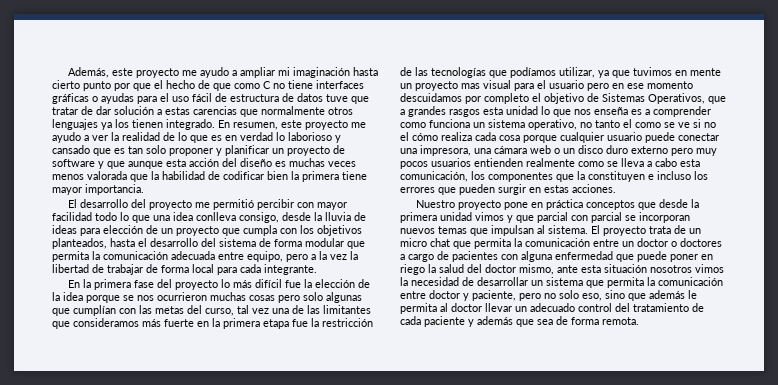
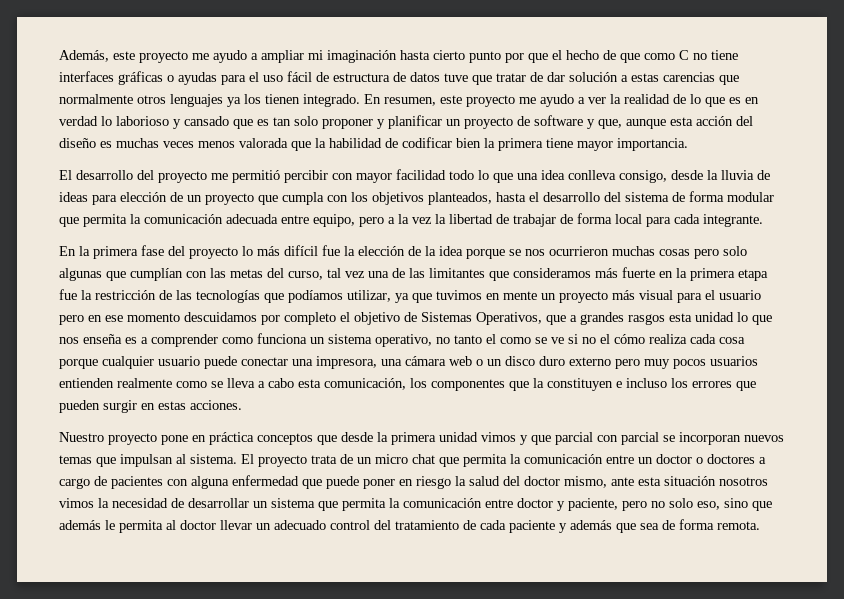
- En resumen, este proyecto me ayudo a ver la realidad de lo que es en verdad lo laborioso y cansado que es tan solo proponer y planificar un proyecto de software y que aunque esta acción del diseño es muchas veces menos valorada que la habilidad de codificar bien la primera tiene mayor importancia.
+ En resumen, este proyecto me ayudo a ver la realidad de lo que es en verdad lo laborioso y cansado que es tan solo proponer y planificar un proyecto de software y que, aunque esta acción del diseño es muchas veces menos valorada que la habilidad de codificar bien la primera tiene mayor importancia.
- En la primera fase del proyecto lo más difícil fue la elección de la idea porque se nos ocurrieron muchas cosas pero solo algunas que cumplían con las metas del curso, tal vez una de las limitantes que consideramos más fuerte en la primera etapa fue la restricción de las tecnologías que podíamos utilizar, ya que tuvimos en mente un proyecto mas visual para el usuario pero en ese momento descuidamos por completo el objetivo de Sistemas Operativos, que a grandes rasgos esta unidad lo que nos enseña es a comprender como funciona un sistema operativo, no tanto el como se ve si no el cómo realiza cada cosa porque cualquier usuario puede conectar una impresora, una cámara web o un disco duro externo pero muy pocos usuarios entienden realmente como se lleva a cabo esta comunicación, los componentes que la constituyen e incluso los errores que pueden surgir en estas acciones.
+ En la primera fase del proyecto lo más difícil fue la elección de la idea porque se nos ocurrieron muchas cosas pero solo algunas que cumplían con las metas del curso, tal vez una de las limitantes que consideramos más fuerte en la primera etapa fue la restricción de las tecnologías que podíamos utilizar, ya que tuvimos en mente un proyecto más visual para el usuario pero en ese momento descuidamos por completo el objetivo de Sistemas Operativos, que a grandes rasgos esta unidad lo que nos enseña es a comprender como funciona un sistema operativo, no tanto el como se ve si no el cómo realiza cada cosa porque cualquier usuario puede conectar una impresora, una cámara web o un disco duro externo pero muy pocos usuarios entienden realmente como se lleva a cabo esta comunicación, los componentes que la constituyen e incluso los errores que pueden surgir en estas acciones.
- El proyecto trata de un micro chat que permita la comunicación entre un doctor o doctores a cargo de pacientes con alguna enfermedad que puede poner en riego la salud del doctor mismo, ante esta situación nosotros vimos la necesidad de desarrollar un sistema que permita la comunicación entre doctor y paciente, pero no solo eso, sino que además le permita al doctor llevar un adecuado control del tratamiento de cada paciente y además que sea de forma remota.
+ El proyecto trata de un micro chat que permita la comunicación entre un doctor o doctores a cargo de pacientes con alguna enfermedad que puede poner en riesgo la salud del doctor mismo, ante esta situación nosotros vimos la necesidad de desarrollar un sistema que permita la comunicación entre doctor y paciente, pero no solo eso, sino que además le permita al doctor llevar un adecuado control del tratamiento de cada paciente y además que sea de forma remota.

